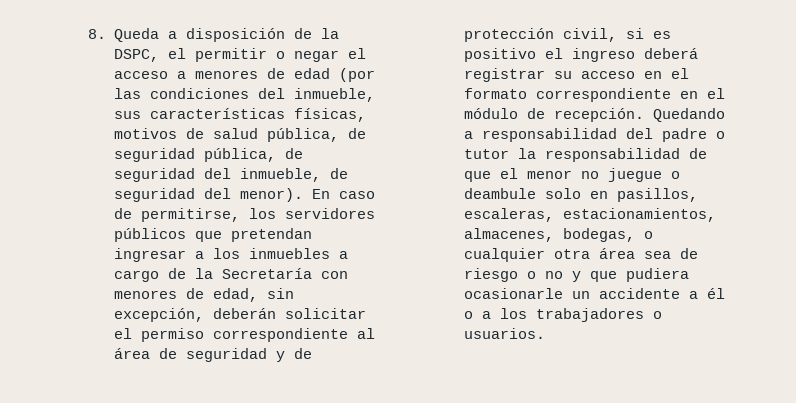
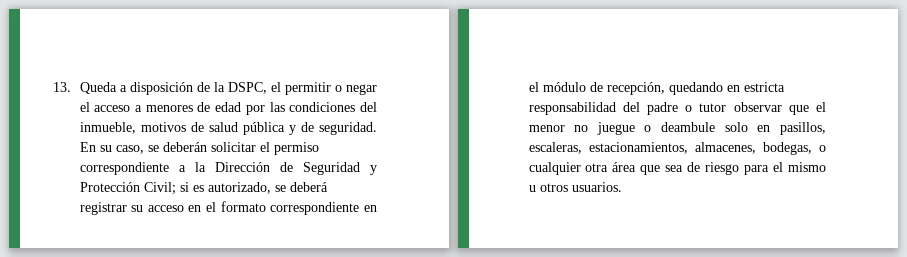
- 8. Queda a disposición de la DSPC, el permitir o negar el acceso a menores de edad (por las condiciones del inmueble, sus características físicas, motivos de salud pública, de seguridad pública, de seguridad del inmueble, de seguridad del menor). En caso de permitirse, los servidores públicos que pretendan ingresar a los inmuebles a cargo de la Secretaría con menores de edad, sin excepción, deberán solicitar el permiso correspondiente al área de seguridad y de protección civil, si es positivo el ingreso deberá registrar su acceso en el formato correspondiente en el módulo de recepción. Quedando a responsabilidad del padre o tutor la responsabilidad de que el menor no juegue o deambule solo en pasillos, escaleras, estacionamientos, almacenes, bodegas, o cualquier otra área sea de riesgo o no y que pudiera ocasionarle un accidente a él o a los trabajadores o usuarios.
+ 13. Queda a disposición de la DSPC, el permitir o negar el acceso a menores de edad por las condiciones del inmueble, motivos de salud pública y de seguridad. En su caso, se deberán solicitar el permiso correspondiente a la Dirección de Seguridad y Protección Civil; si es autorizado, se deberá registrar su acceso en el formato correspondiente en el módulo de recepción, quedando en estricta responsabilidad del padre o tutor observar que el menor no juegue o deambule solo en pasillos, escaleras, estacionamientos, almacenes, bodegas, o cualquier otra área que sea de riesgo para el mismo u otros usuarios.

